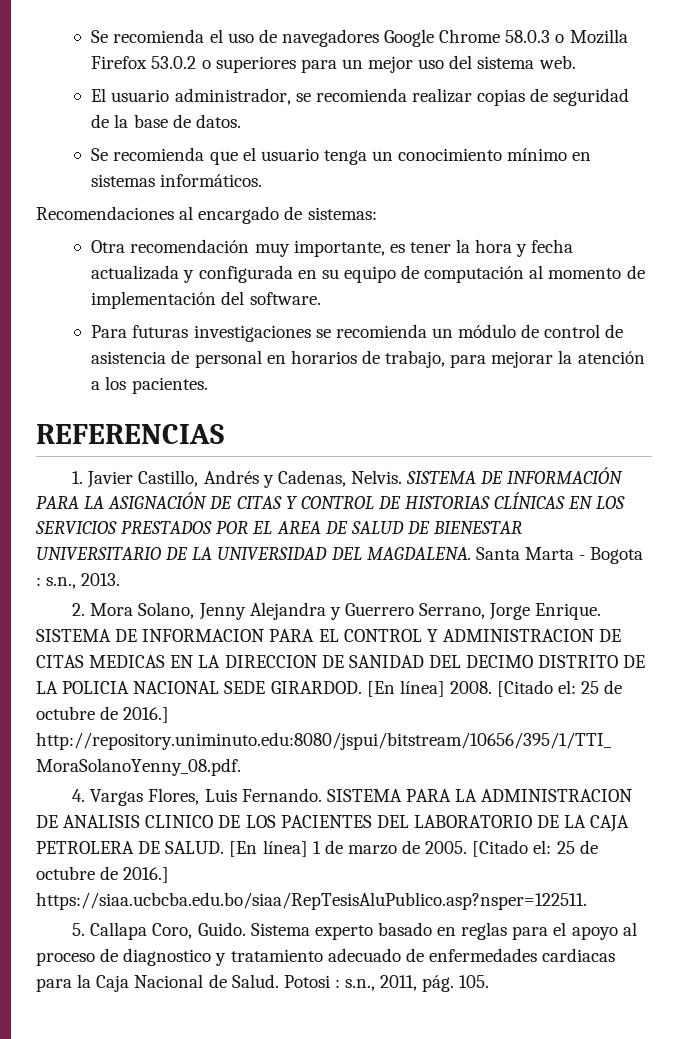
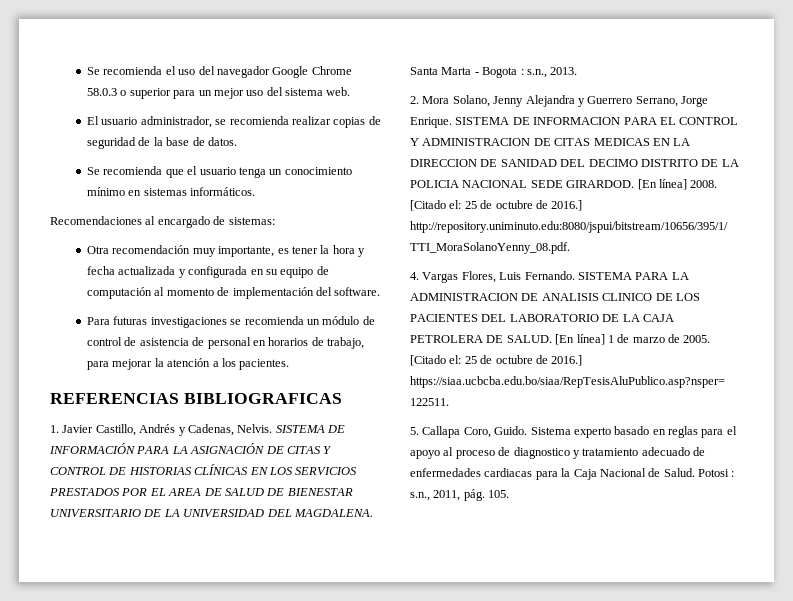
- Se recomienda el uso de navegadores Google Chrome 58.0.3 o Mozilla Firefox 53.0.2 o superiores para un mejor uso del sistema web.
+ Se recomienda el uso del navegador Google Chrome 58.0.3 o superior para un mejor uso del sistema web.
- REFERENCIAS
+ REFERENCIAS BIBLIOGRAFICAS

